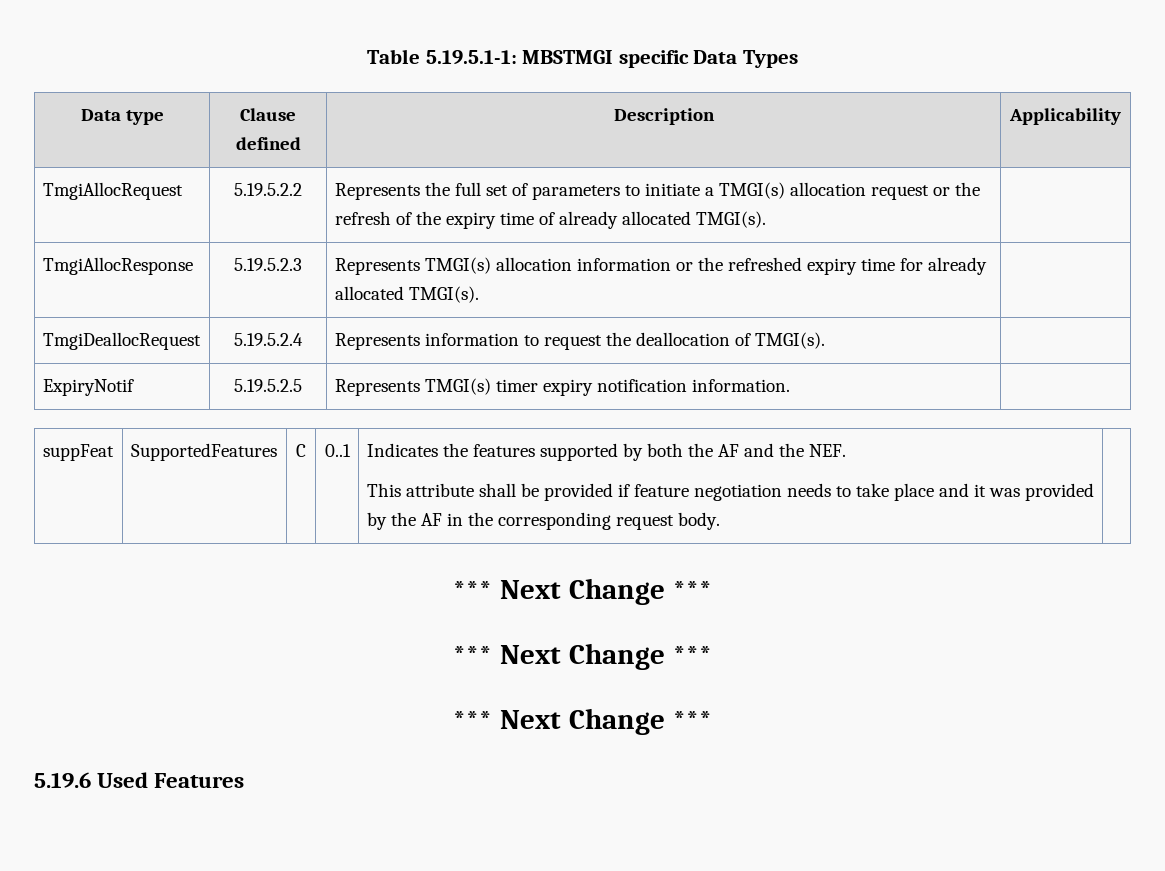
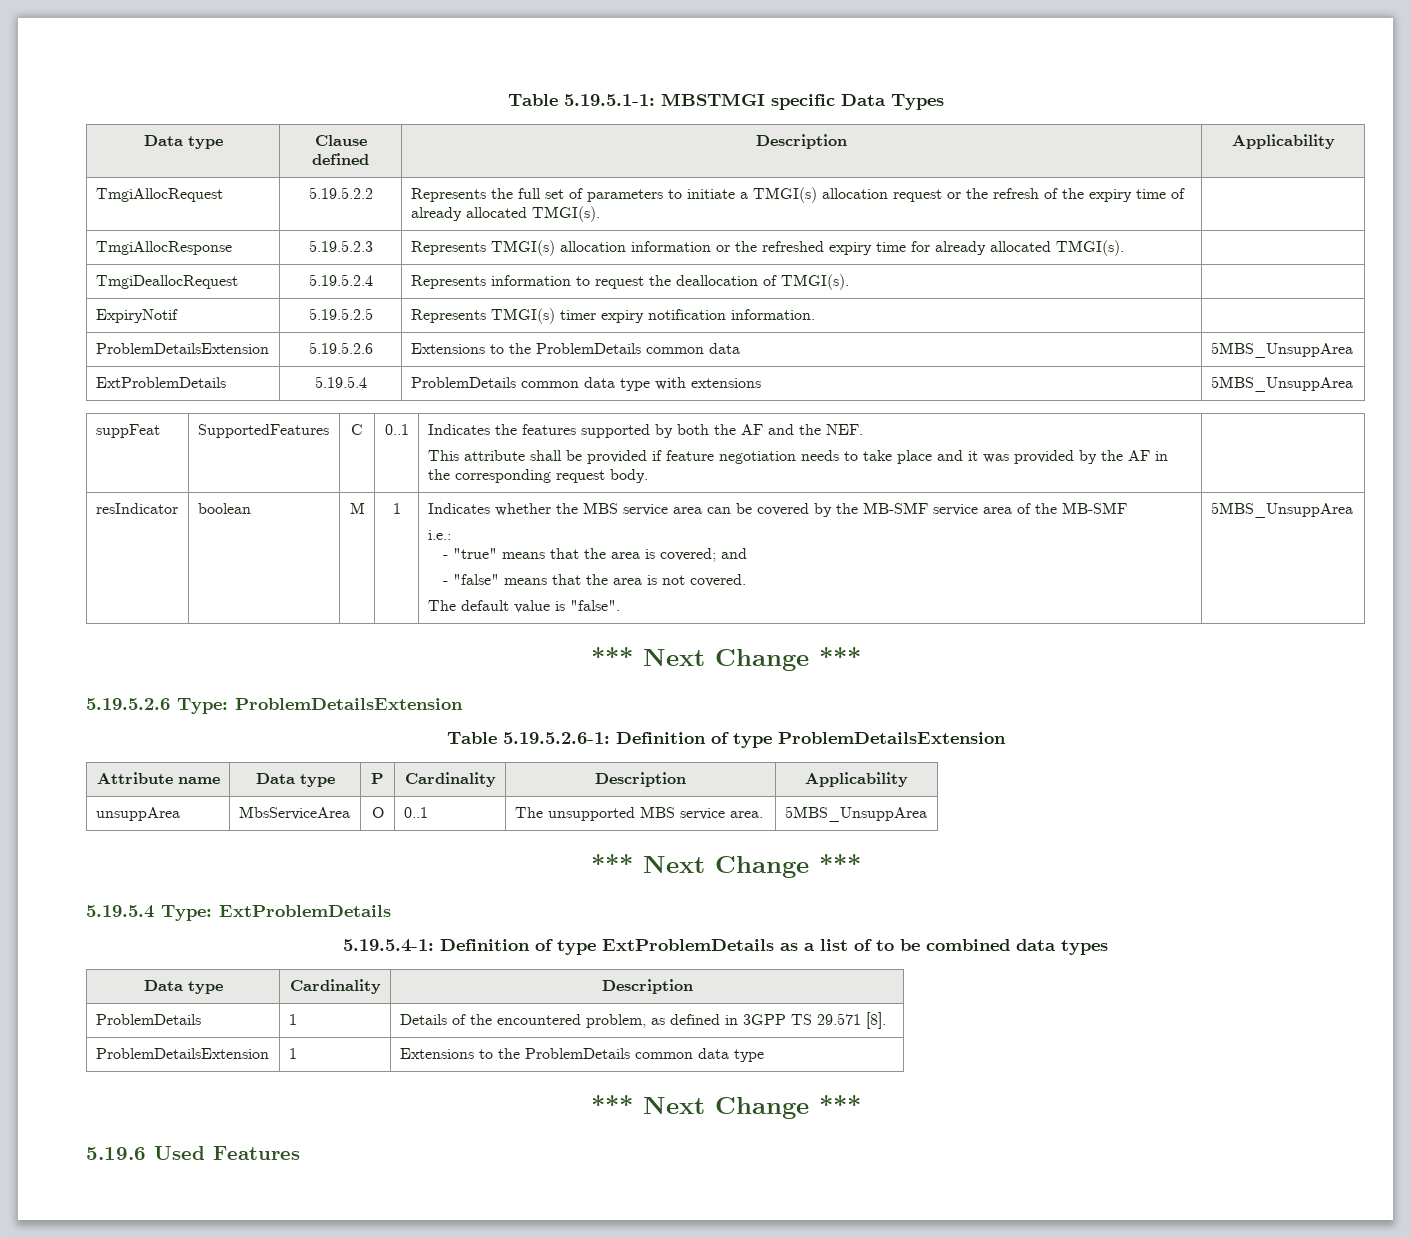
+ ProblemDetailsExtension | 5.19.5.2.6 | Extensions to the ProblemDetails common data | 5MBS_UnsuppArea
+ ExtProblemDetails | 5.19.5.4 | ProblemDetails common data type with extensions | 5MBS_UnsuppArea
  suppFeat | SupportedFeatures | C | 0..1 | Indicates the features supported by both the AF and the NEF.
  This attribute shall be provided if feature negotiation needs to take place and it was provided by the AF in the corresponding request body. |
+ resIndicator | boolean | M | 1 | Indicates whether the MBS service area can be covered by the MB-SMF service area of the MB-SMF
+ i.e.:
+ - "true" means that the area is covered; and
+ - "false" means that the area is not covered.
+ The default value is "false". | 5MBS_UnsuppArea
  *** Next Change ***
+ 5.19.5.2.6 Type: ProblemDetailsExtension
+ Table 5.19.5.2.6-1: Definition of type ProblemDetailsExtension
+ Attribute name | Data type | P | Cardinality | Description | Applicability
+ unsuppArea | MbsServiceArea | O | 0..1 | The unsupported MBS service area. | 5MBS_UnsuppArea
  *** Next Change ***
+ 5.19.5.4 Type: ExtProblemDetails
+ 5.19.5.4-1: Definition of type ExtProblemDetails as a list of to be combined data types
+ Data type | Cardinality | Description
+ ProblemDetails | 1 | Details of the encountered problem, as defined in 3GPP TS 29.571 [8].
+ ProblemDetailsExtension | 1 | Extensions to the ProblemDetails common data type

